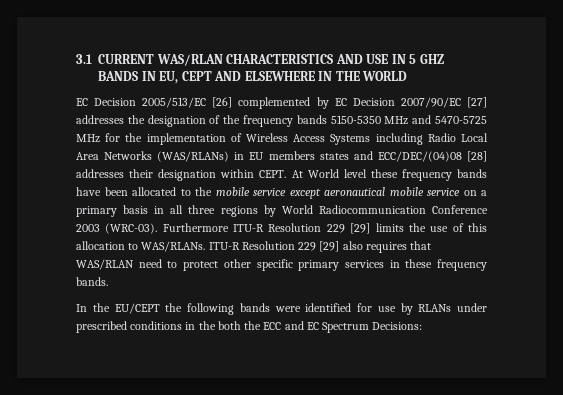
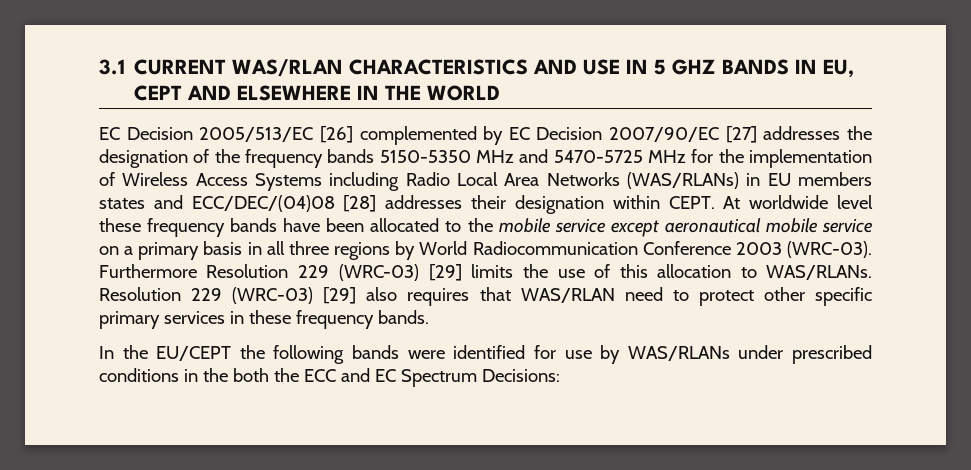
- At World level these frequency bands have been allocated to the mobile service except aeronautical mobile service on a primary basis in all three regions by World Radiocommunication Conference 2003 (WRC-03).
+ At worldwide level these frequency bands have been allocated to the mobile service except aeronautical mobile service on a primary basis in all three regions by World Radiocommunication Conference 2003 (WRC-03).
- Furthermore ITU-R Resolution 229 [29] limits the use of this allocation to WAS/RLANs.
+ Furthermore Resolution 229 (WRC-03) [29] limits the use of this allocation to WAS/RLANs.
- ITU-R Resolution 229 [29] also requires that WAS/RLAN need to protect other specific primary services in these frequency bands.
+ Resolution 229 (WRC-03) [29] also requires that WAS/RLAN need to protect other specific primary services in these frequency bands.
- In the EU/CEPT the following bands were identified for use by RLANs under prescribed conditions in the both the ECC and EC Spectrum Decisions:
+ In the EU/CEPT the following bands were identified for use by WAS/RLANs under prescribed conditions in the both the ECC and EC Spectrum Decisions:

